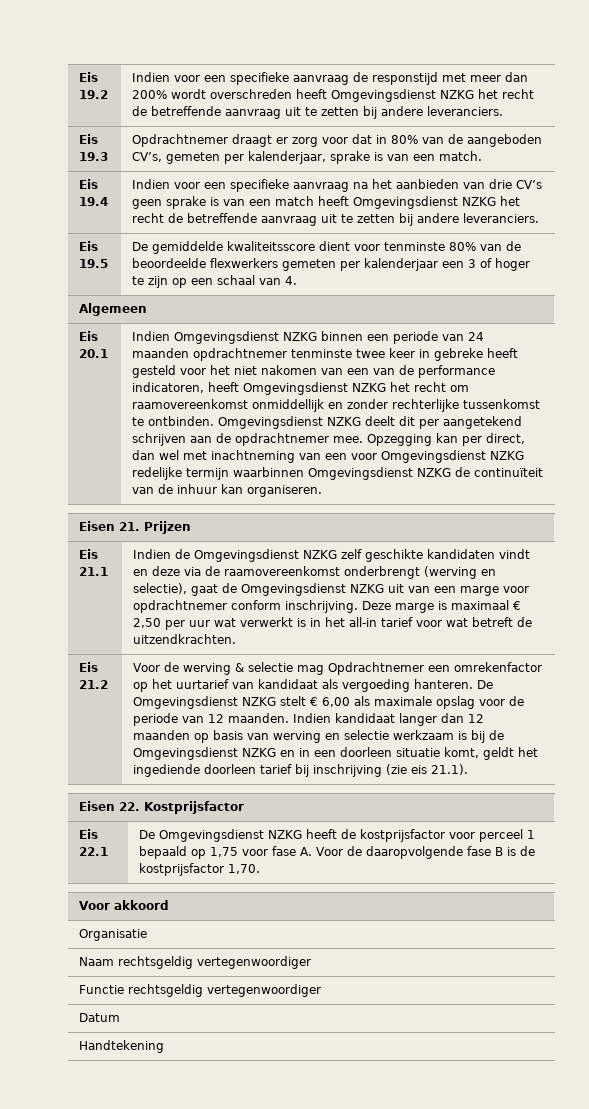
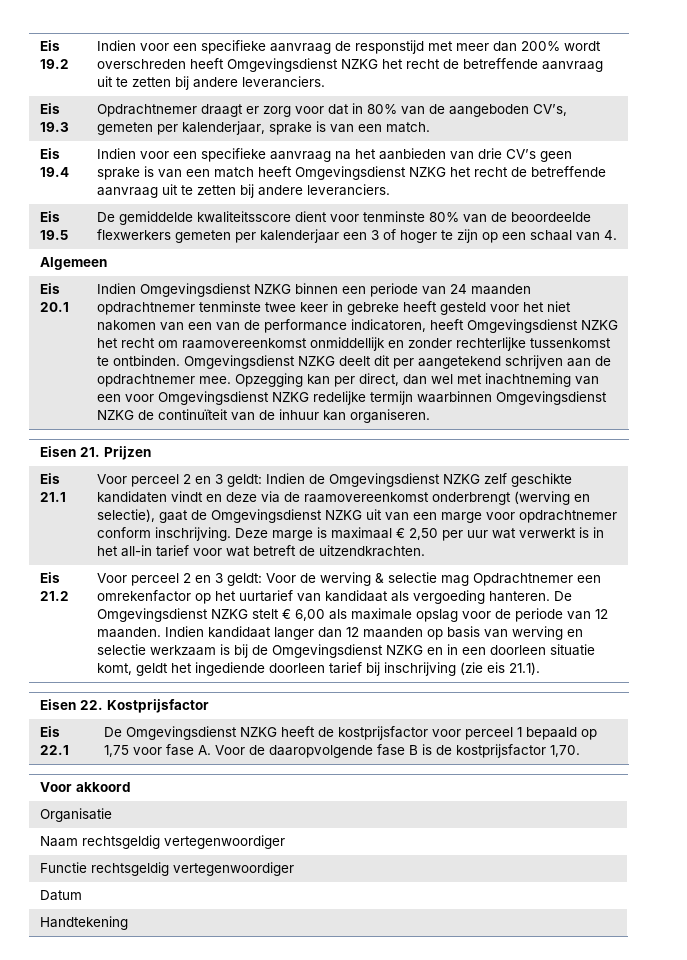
- Indien de Omgevingsdienst NZKG zelf geschikte kandidaten vindt en deze via de raamovereenkomst onderbrengt (werving en selectie), gaat de Omgevingsdienst NZKG uit van een marge voor opdrachtnemer conform inschrijving.
+ Voor perceel 2 en 3 geldt: Indien de Omgevingsdienst NZKG zelf geschikte kandidaten vindt en deze via de raamovereenkomst onderbrengt (werving en selectie), gaat de Omgevingsdienst NZKG uit van een marge voor opdrachtnemer conform inschrijving.
- Voor de werving & selectie mag Opdrachtnemer een omrekenfactor op het uurtarief van kandidaat als vergoeding hanteren.
+ Voor perceel 2 en 3 geldt: Voor de werving & selectie mag Opdrachtnemer een omrekenfactor op het uurtarief van kandidaat als vergoeding hanteren.

